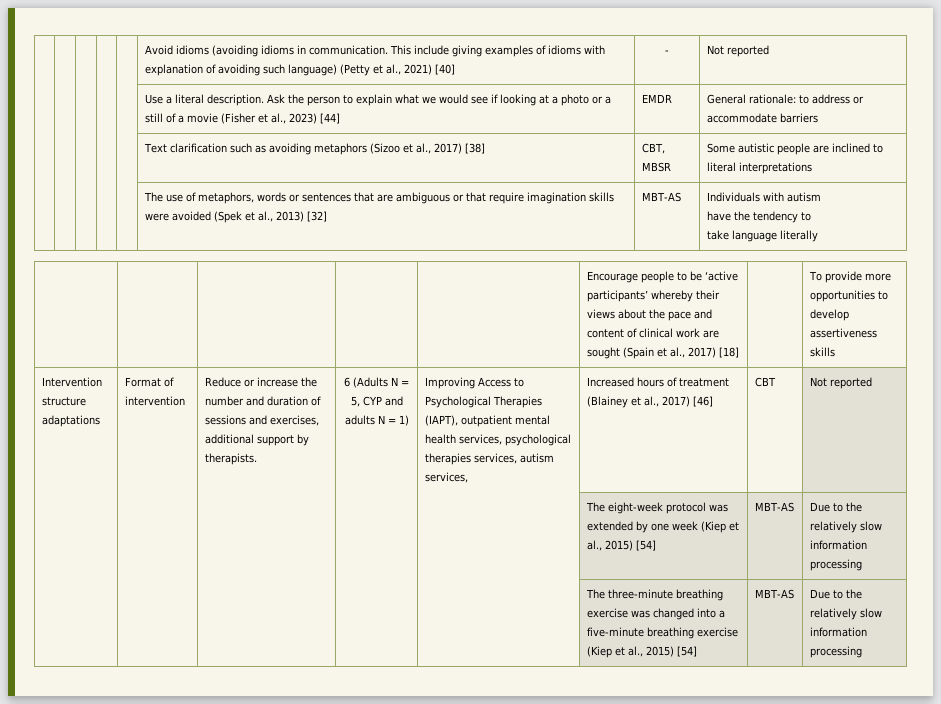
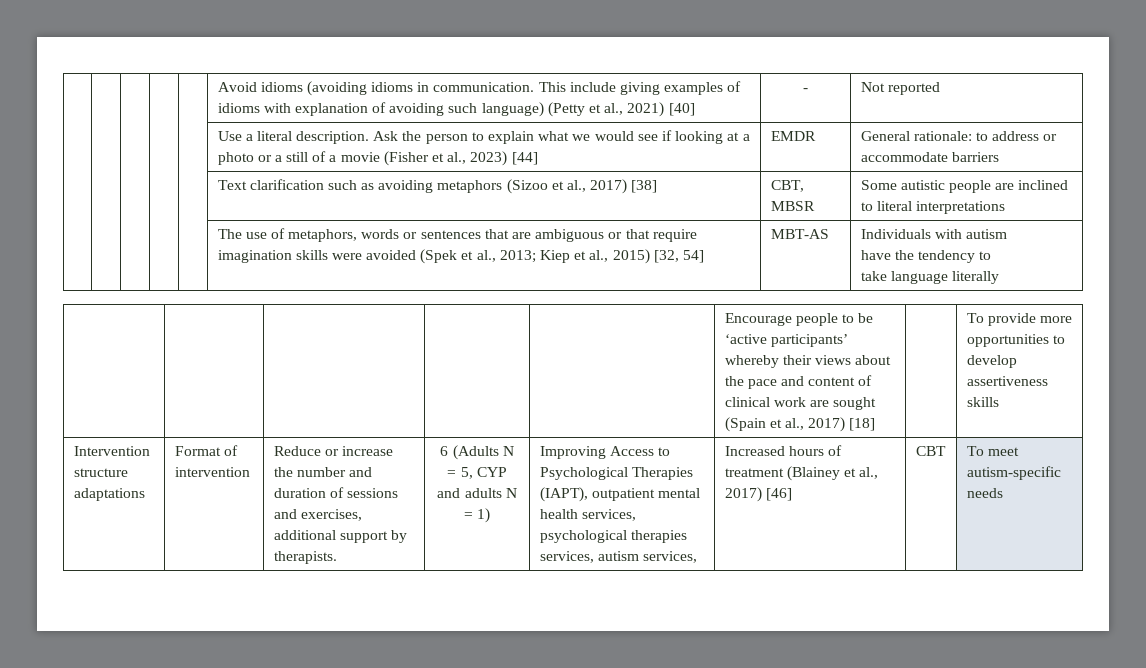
- | | | | | The use of metaphors, words or sentences that are ambiguous or that require imagination skills were avoided (Spek et al., 2013) [32] | MBT-AS | Individuals with autism
+ | | | | | The use of metaphors, words or sentences that are ambiguous or that require imagination skills were avoided (Spek et al., 2013; Kiep et al., 2015) [32, 54] | MBT-AS | Individuals with autism
- CBT | Not reported
- | | | | | The eight-week protocol was extended by one week (Kiep et al., 2015) [54] | MBT-AS | Due to the relatively slow information processing
- | | | | | The three-minute breathing exercise was changed into a five-minute breathing exercise (Kiep et al., 2015) [54] | MBT-AS | Due to the relatively slow information processing
+ CBT | To meet autism-specific needs

